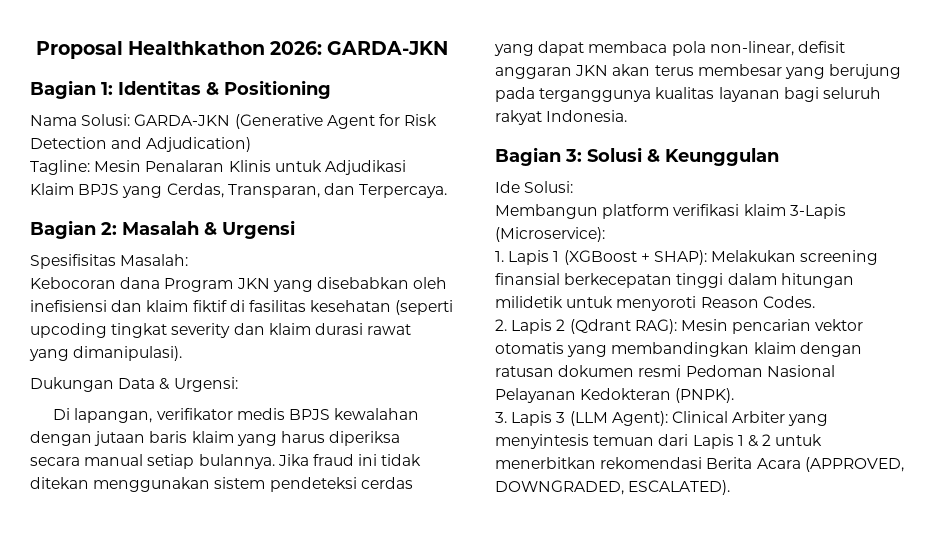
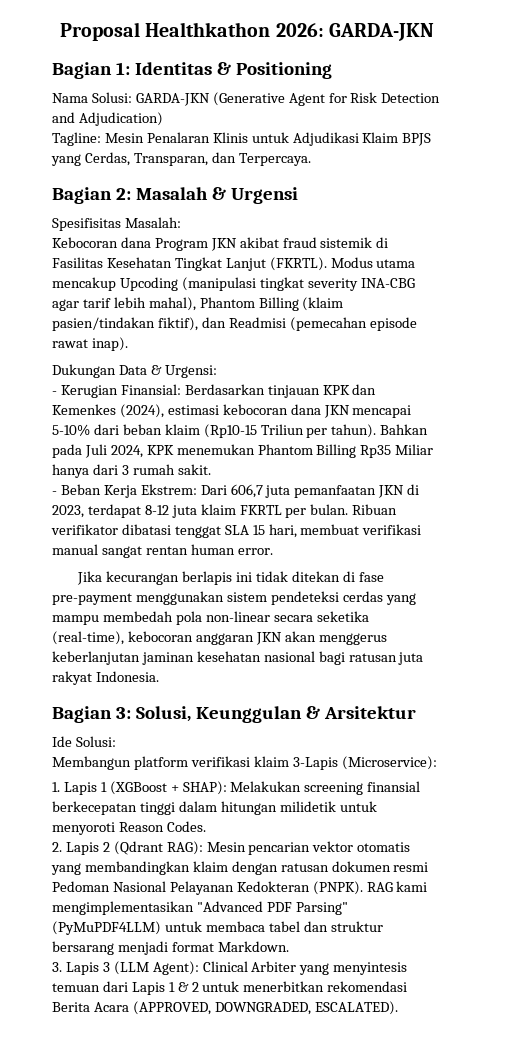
- Kebocoran dana Program JKN yang disebabkan oleh inefisiensi dan klaim fiktif di fasilitas kesehatan (seperti upcoding tingkat severity dan klaim durasi rawat yang dimanipulasi).
+ Kebocoran dana Program JKN akibat fraud sistemik di Fasilitas Kesehatan Tingkat Lanjut (FKRTL). Modus utama mencakup Upcoding (manipulasi tingkat severity INA-CBG agar tarif lebih mahal), Phantom Billing (klaim pasien/tindakan fiktif), dan Readmisi (pemecahan episode rawat inap).
  Dukungan Data & Urgensi:
- Di lapangan, verifikator medis BPJS kewalahan dengan jutaan baris klaim yang harus diperiksa secara manual setiap bulannya. Jika fraud ini tidak ditekan menggunakan sistem pendeteksi cerdas yang dapat membaca pola non-linear, defisit anggaran JKN akan terus membesar yang berujung pada terganggunya kualitas layanan bagi seluruh rakyat Indonesia.
+ - Kerugian Finansial: Berdasarkan tinjauan KPK dan Kemenkes (2024), estimasi kebocoran dana JKN mencapai 5-10% dari beban klaim (Rp10-15 Triliun per tahun). Bahkan pada Juli 2024, KPK menemukan Phantom Billing Rp35 Miliar hanya dari 3 rumah sakit.
+ - Beban Kerja Ekstrem: Dari 606,7 juta pemanfaatan JKN di 2023, terdapat 8-12 juta klaim FKRTL per bulan. Ribuan verifikator dibatasi tenggat SLA 15 hari, membuat verifikasi manual sangat rentan human error.
+ Jika kecurangan berlapis ini tidak ditekan di fase pre-payment menggunakan sistem pendeteksi cerdas yang mampu membedah pola non-linear secara seketika (real-time), kebocoran anggaran JKN akan menggerus keberlanjutan jaminan kesehatan nasional bagi ratusan juta rakyat Indonesia.
- Bagian 3: Solusi & Keunggulan
+ Bagian 3: Solusi, Keunggulan & Arsitektur
+ RAG kami mengimplementasikan "Advanced PDF Parsing" (PyMuPDF4LLM) untuk membaca tabel dan struktur bersarang menjadi format Markdown.

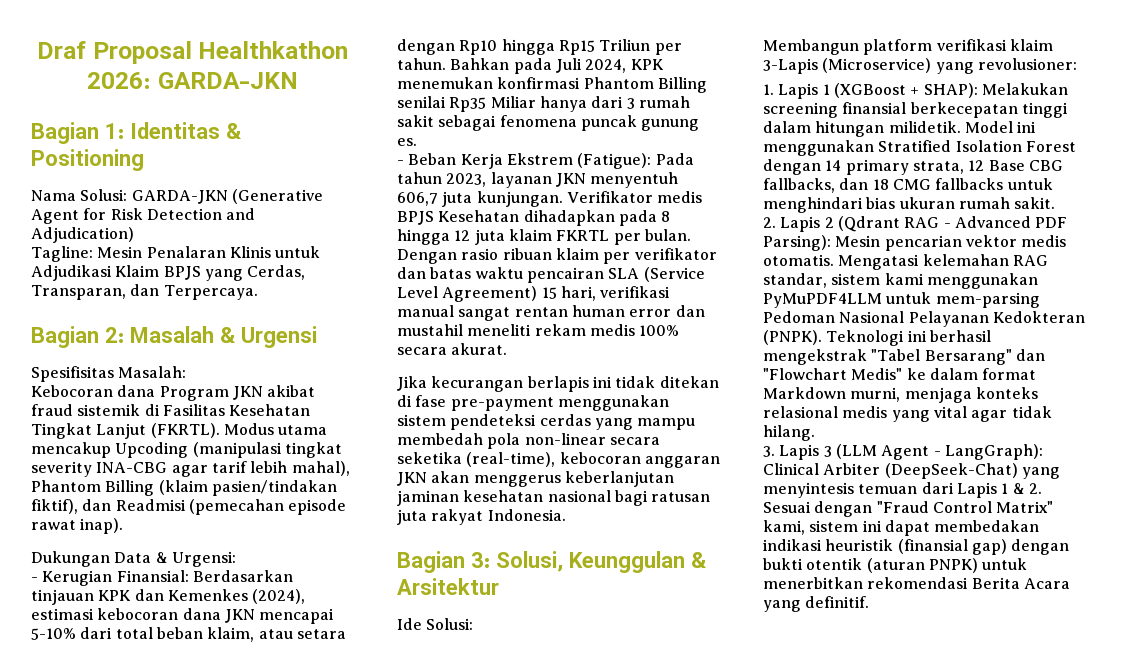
- Proposal Healthkathon 2026: GARDA-JKN
+ Draf Proposal Healthkathon 2026: GARDA-JKN
- - Kerugian Finansial: Berdasarkan tinjauan KPK dan Kemenkes (2024), estimasi kebocoran dana JKN mencapai 5-10% dari beban klaim (Rp10-15 Triliun per tahun).
+ - Kerugian Finansial: Berdasarkan tinjauan KPK dan Kemenkes (2024), estimasi kebocoran dana JKN mencapai 5-10% dari total beban klaim, atau setara dengan Rp10 hingga Rp15 Triliun per tahun.
- Bahkan pada Juli 2024, KPK menemukan Phantom Billing Rp35 Miliar hanya dari 3 rumah sakit.
- - Beban Kerja Ekstrem: Dari 606,7 juta pemanfaatan JKN di 2023, terdapat 8-12 juta klaim FKRTL per bulan.
+ Bahkan pada Juli 2024, KPK menemukan konfirmasi Phantom Billing senilai Rp35 Miliar hanya dari 3 rumah sakit sebagai fenomena puncak gunung es.
+ - Beban Kerja Ekstrem (Fatigue): Pada tahun 2023, layanan JKN menyentuh 606,7 juta kunjungan. Verifikator medis BPJS Kesehatan dihadapkan pada 8 hingga 12 juta klaim FKRTL per bulan.
- Ribuan verifikator dibatasi tenggat SLA 15 hari, membuat verifikasi manual sangat rentan human error.
+ Dengan rasio ribuan klaim per verifikator dan batas waktu pencairan SLA (Service Level Agreement) 15 hari, verifikasi manual sangat rentan human error dan mustahil meneliti rekam medis 100% secara akurat.
- Membangun platform verifikasi klaim 3-Lapis (Microservice):
+ Membangun platform verifikasi klaim 3-Lapis (Microservice) yang revolusioner:
- 1. Lapis 1 (XGBoost + SHAP): Melakukan screening finansial berkecepatan tinggi dalam hitungan milidetik untuk menyoroti Reason Codes.
- 2. Lapis 2 (Qdrant RAG): Mesin pencarian vektor otomatis yang membandingkan klaim dengan ratusan dokumen resmi Pedoman Nasional Pelayanan Kedokteran (PNPK).
+ 1. Lapis 1 (XGBoost + SHAP): Melakukan screening finansial berkecepatan tinggi dalam hitungan milidetik. Model ini menggunakan Stratified Isolation Forest dengan 14 primary strata, 12 Base CBG fallbacks, dan 18 CMG fallbacks untuk menghindari bias ukuran rumah sakit.
+ 2. Lapis 2 (Qdrant RAG - Advanced PDF Parsing): Mesin pencarian vektor medis otomatis. Mengatasi kelemahan RAG standar, sistem kami menggunakan PyMuPDF4LLM untuk mem-parsing Pedoman Nasional Pelayanan Kedokteran (PNPK).
- RAG kami mengimplementasikan "Advanced PDF Parsing" (PyMuPDF4LLM) untuk membaca tabel dan struktur bersarang menjadi format Markdown.
+ Teknologi ini berhasil mengekstrak "Tabel Bersarang" dan "Flowchart Medis" ke dalam format Markdown murni, menjaga konteks relasional medis yang vital agar tidak hilang.
- 3. Lapis 3 (LLM Agent): Clinical Arbiter yang menyintesis temuan dari Lapis 1 & 2 untuk menerbitkan rekomendasi Berita Acara (APPROVED, DOWNGRADED, ESCALATED).
+ 3. Lapis 3 (LLM Agent - LangGraph): Clinical Arbiter (DeepSeek-Chat) yang menyintesis temuan dari Lapis 1 & 2. Sesuai dengan "Fraud Control Matrix" kami, sistem ini dapat membedakan indikasi heuristik (finansial gap) dengan bukti otentik (aturan PNPK) untuk menerbitkan rekomendasi Berita Acara yang definitif.

